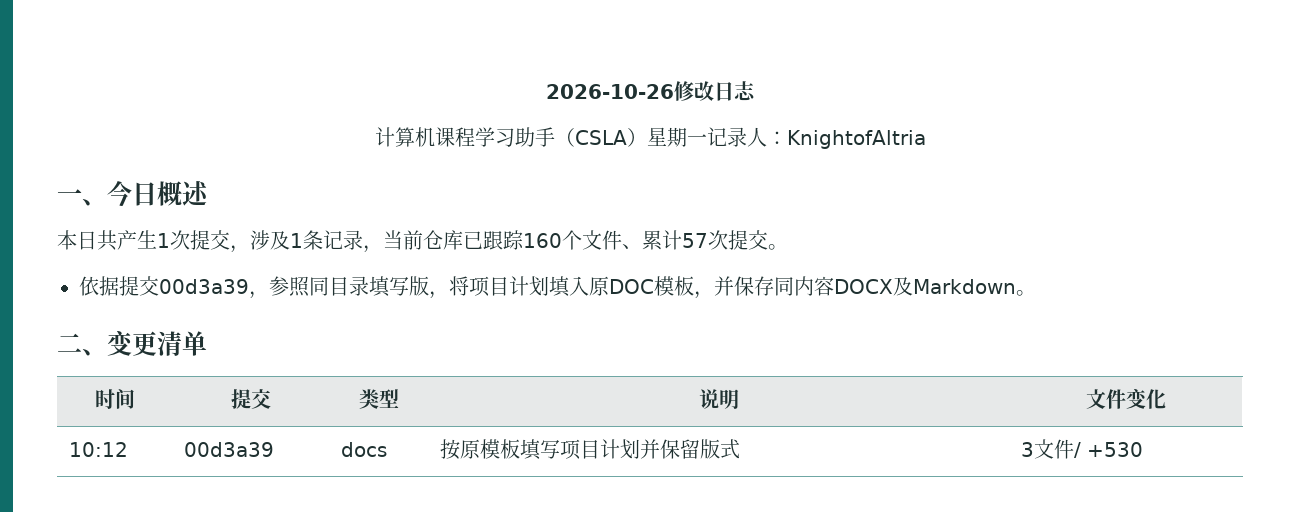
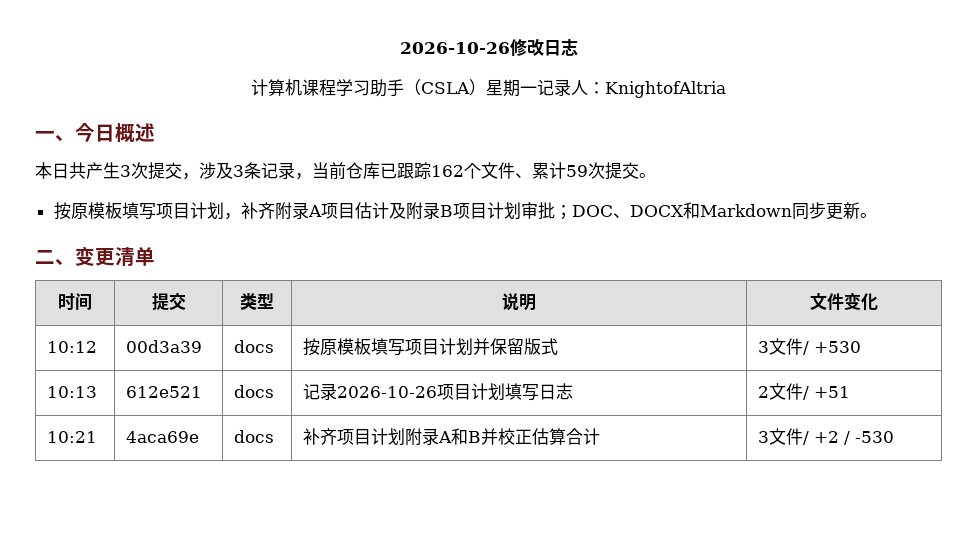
- 本日共产生1次提交，涉及1条记录，当前仓库已跟踪160个文件、累计57次提交。
+ 本日共产生3次提交，涉及3条记录，当前仓库已跟踪162个文件、累计59次提交。
- 依据提交00d3a39，参照同目录填写版，将项目计划填入原DOC模板，并保存同内容DOCX及Markdown。
+ 按原模板填写项目计划，补齐附录A项目估计及附录B项目计划审批；DOC、DOCX和Markdown同步更新。
+ 10:13 | 612e521 | docs | 记录2026-10-26项目计划填写日志 | 2文件/ +51
+ 10:21 | 4aca69e | docs | 补齐项目计划附录A和B并校正估算合计 | 3文件/ +2 / -530

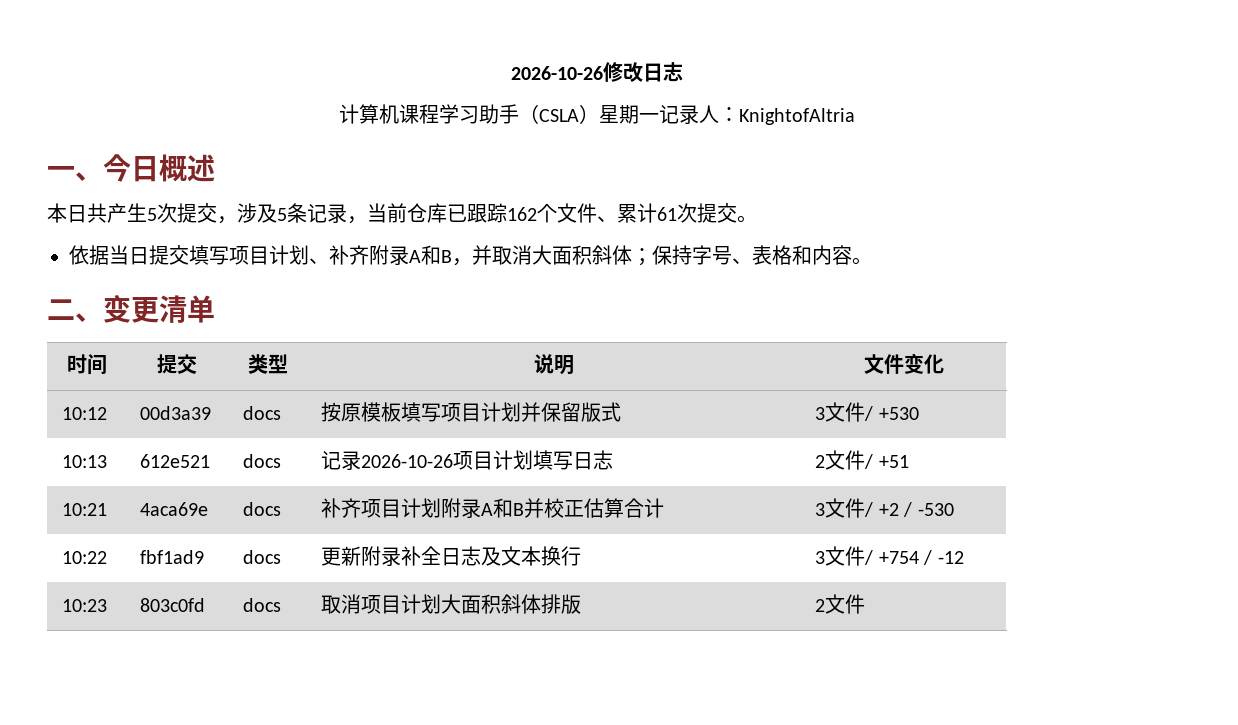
- 本日共产生3次提交，涉及3条记录，当前仓库已跟踪162个文件、累计59次提交。
+ 本日共产生5次提交，涉及5条记录，当前仓库已跟踪162个文件、累计61次提交。
- 按原模板填写项目计划，补齐附录A项目估计及附录B项目计划审批；DOC、DOCX和Markdown同步更新。
+ 依据当日提交填写项目计划、补齐附录A和B，并取消大面积斜体；保持字号、表格和内容。
+ 10:22 | fbf1ad9 | docs | 更新附录补全日志及文本换行 | 3文件/ +754 / -12
+ 10:23 | 803c0fd | docs | 取消项目计划大面积斜体排版 | 2文件

